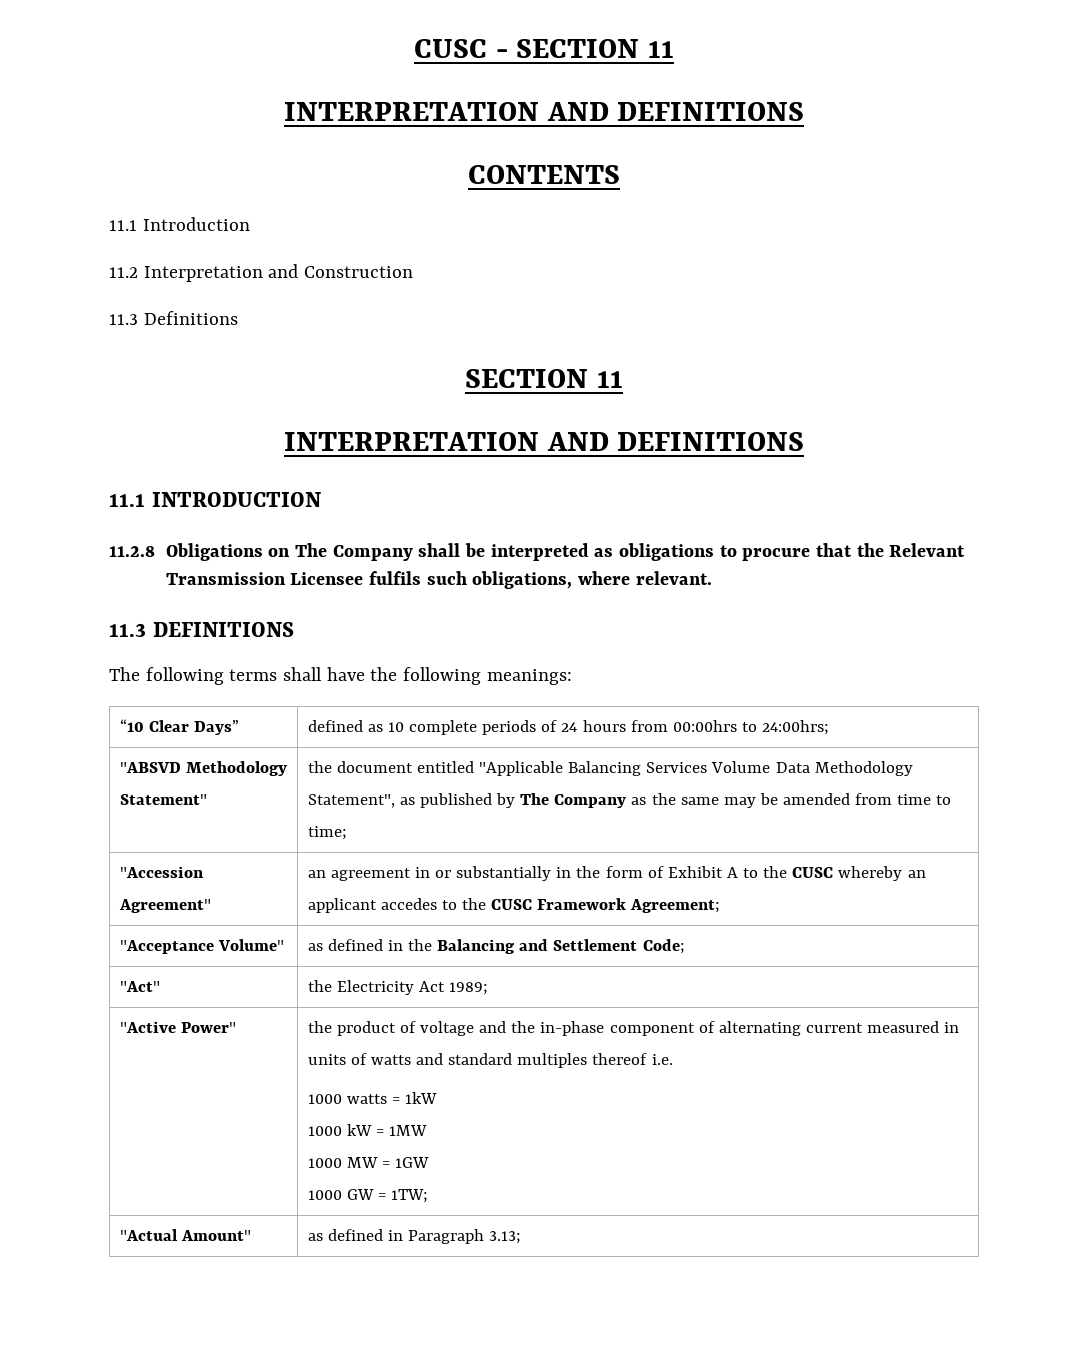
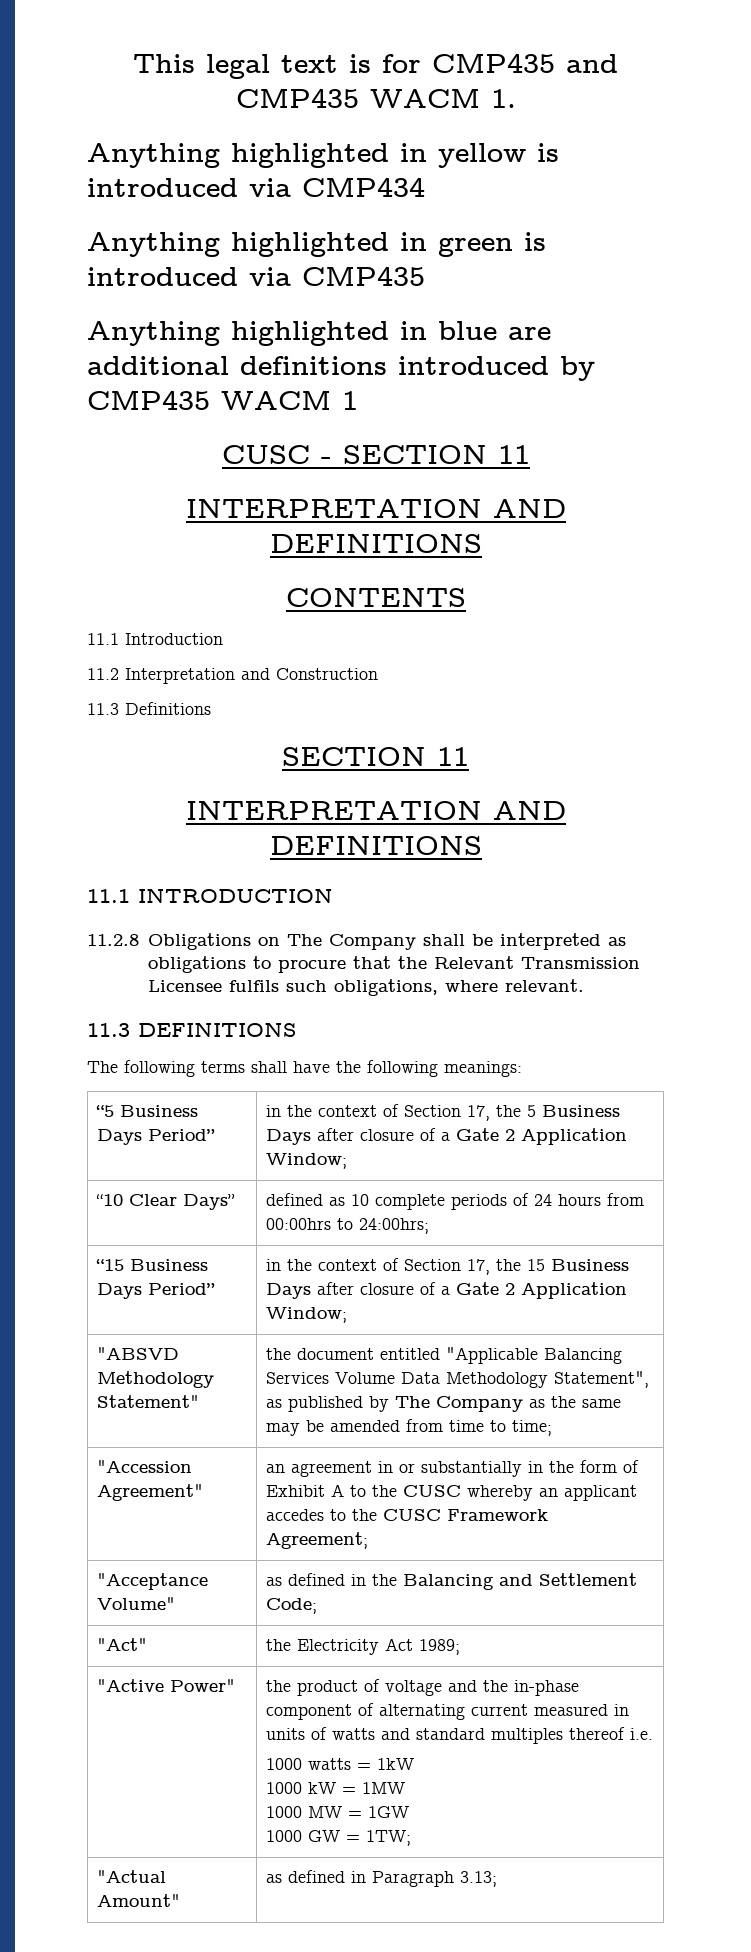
+ This legal text is for CMP435 and CMP435 WACM 1.
+ Anything highlighted in yellow is introduced via CMP434
+ Anything highlighted in green is introduced via CMP435
+ Anything highlighted in blue are additional definitions introduced by CMP435 WACM 1
+ “5 Business Days Period” | in the context of Section 17, the 5 Business Days after closure of a Gate 2 Application Window;
+ “15 Business Days Period” | in the context of Section 17, the 15 Business Days after closure of a Gate 2 Application Window;

